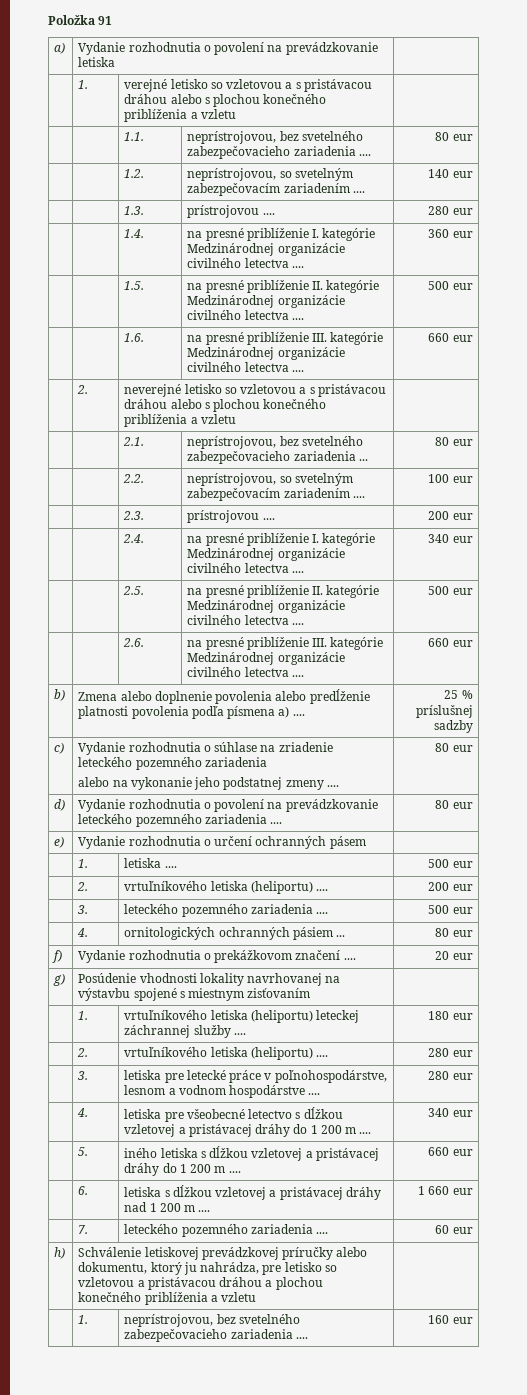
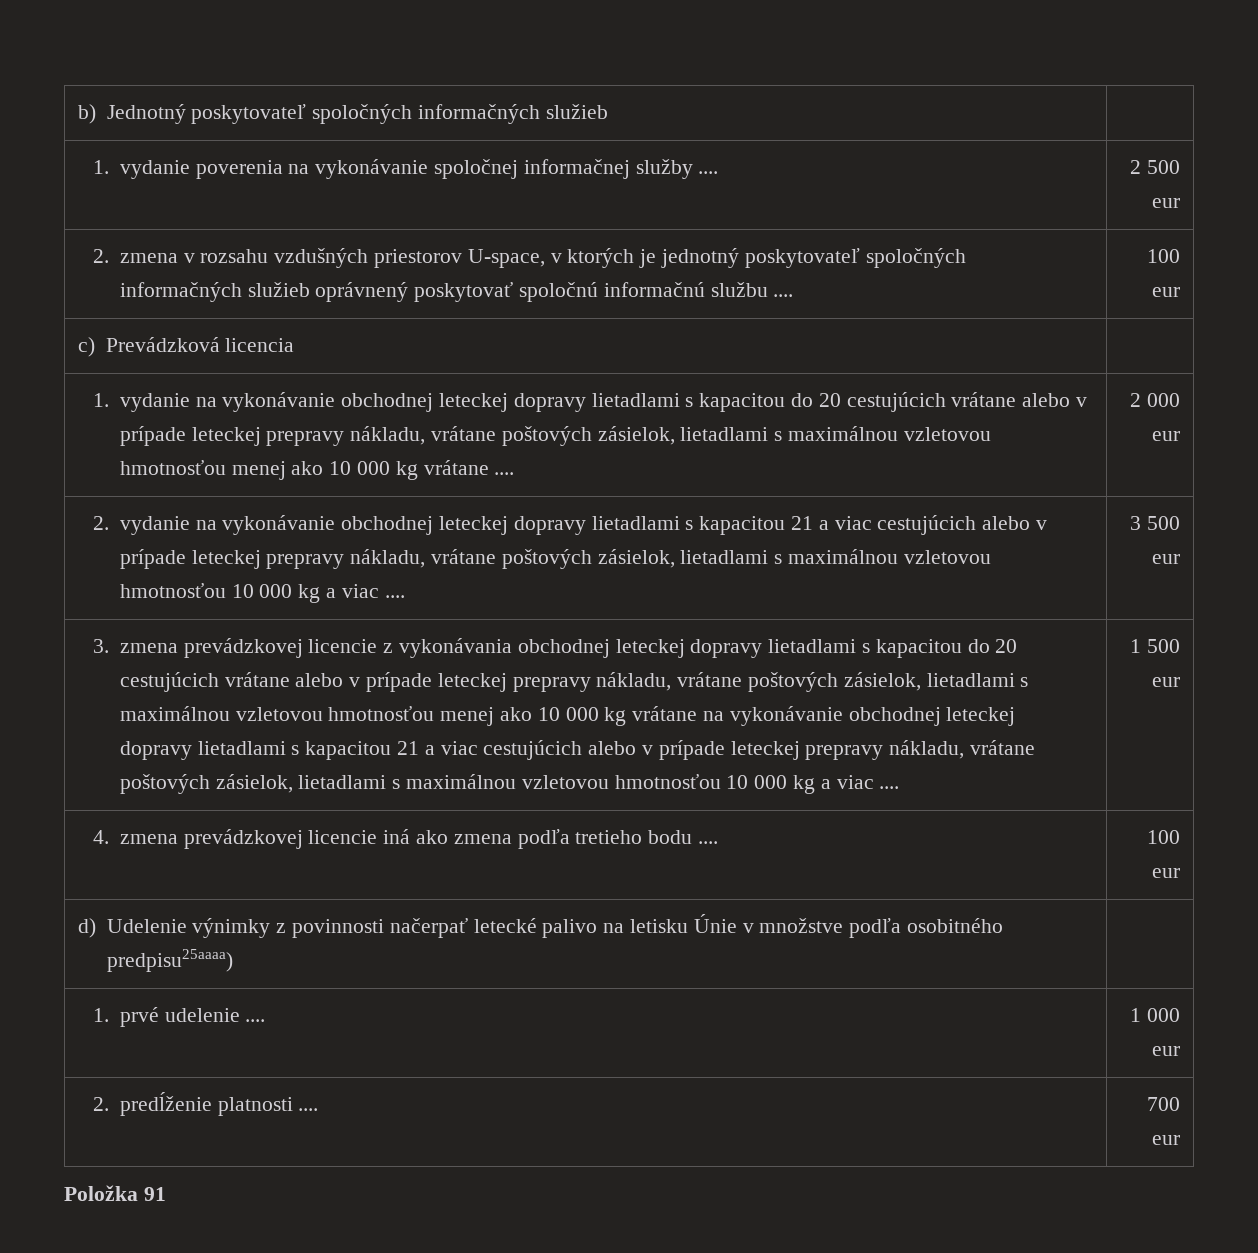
+ b) Jednotný poskytovateľ spoločných informačných služieb |
+ 1. vydanie poverenia na vykonávanie spoločnej informačnej služby .... | 2 500 eur
+ 2. zmena v rozsahu vzdušných priestorov U-space, v ktorých je jednotný poskytovateľ spoločných informačných služieb oprávnený poskytovať spoločnú informačnú službu .... | 100 eur
+ c) Prevádzková licencia |
+ 1. vydanie na vykonávanie obchodnej leteckej dopravy lietadlami s kapacitou do 20 cestujúcich vrátane alebo v prípade leteckej prepravy nákladu, vrátane poštových zásielok, lietadlami s maximálnou vzletovou hmotnosťou menej ako 10 000 kg vrátane .... | 2 000 eur
+ 2. vydanie na vykonávanie obchodnej leteckej dopravy lietadlami s kapacitou 21 a viac cestujúcich alebo v prípade leteckej prepravy nákladu, vrátane poštových zásielok, lietadlami s maximálnou vzletovou hmotnosťou 10 000 kg a viac .... | 3 500 eur
+ 3. zmena prevádzkovej licencie z vykonávania obchodnej leteckej dopravy lietadlami s kapacitou do 20 cestujúcich vrátane alebo v prípade leteckej prepravy nákladu, vrátane poštových zásielok, lietadlami s maximálnou vzletovou hmotnosťou menej ako 10 000 kg vrátane na vykonávanie obchodnej leteckej dopravy lietadlami s kapacitou 21 a viac cestujúcich alebo v prípade leteckej prepravy nákladu, vrátane poštových zásielok, lietadlami s maximálnou vzletovou hmotnosťou 10 000 kg a viac .... | 1 500 eur
+ 4. zmena prevádzkovej licencie iná ako zmena podľa tretieho bodu .... | 100 eur
+ d) Udelenie výnimky z povinnosti načerpať letecké palivo na letisku Únie v množstve podľa osobitného predpisu25aaaa) |
+ 1. prvé udelenie .... | 1 000 eur
+ 2. predĺženie platnosti .... | 700 eur
  Položka 91
- a) | Vydanie rozhodnutia o povolení na prevádzkovanie letiska |
- | 1. | verejné letisko so vzletovou a s pristávacou dráhou alebo s plochou konečného priblíženia a vzletu |
- | | 1.1. | neprístrojovou, bez svetelného zabezpečovacieho zariadenia .... | 80 eur
- | | 1.2. | neprístrojovou, so svetelným zabezpečovacím zariadením .... | 140 eur
- | | 1.3. | prístrojovou .... | 280 eur
- | | 1.4. | na presné priblíženie I. kategórie Medzinárodnej organizácie civilného letectva .... | 360 eur
- | | 1.5. | na presné priblíženie II. kategórie Medzinárodnej organizácie civilného letectva .... | 500 eur
- | | 1.6. | na presné priblíženie III. kategórie Medzinárodnej organizácie civilného letectva .... | 660 eur
- | 2. | neverejné letisko so vzletovou a s pristávacou dráhou alebo s plochou konečného priblíženia a vzletu |
- | | 2.1. | neprístrojovou, bez svetelného zabezpečovacieho zariadenia ... | 80 eur
- | | 2.2. | neprístrojovou, so svetelným zabezpečovacím zariadením .... | 100 eur
- | | 2.3. | prístrojovou .... | 200 eur
- | | 2.4. | na presné priblíženie I. kategórie Medzinárodnej organizácie civilného letectva .... | 340 eur
- | | 2.5. | na presné priblíženie II. kategórie Medzinárodnej organizácie civilného letectva .... | 500 eur
- | | 2.6. | na presné priblíženie III. kategórie Medzinárodnej organizácie civilného letectva .... | 660 eur
- b) | Zmena alebo doplnenie povolenia alebo predĺženie platnosti povolenia podľa písmena a) .... | 25 % príslušnej sadzby
- c) | Vydanie rozhodnutia o súhlase na zriadenie leteckého pozemného zariadenia
- alebo na vykonanie jeho podstatnej zmeny .... | 80 eur
- d) | Vydanie rozhodnutia o povolení na prevádzkovanie leteckého pozemného zariadenia .... | 80 eur
- e) | Vydanie rozhodnutia o určení ochranných pásem |
- | 1. | letiska .... | 500 eur
- | 2. | vrtuľníkového letiska (heliportu) .... | 200 eur
- | 3. | leteckého pozemného zariadenia .... | 500 eur
- | 4. | ornitologických ochranných pásiem ... | 80 eur
- f) | Vydanie rozhodnutia o prekážkovom značení .... | 20 eur
- g) | Posúdenie vhodnosti lokality navrhovanej na výstavbu spojené s miestnym zisťovaním |
- | 1. | vrtuľníkového letiska (heliportu) leteckej záchrannej služby .... | 180 eur
- | 2. | vrtuľníkového letiska (heliportu) .... | 280 eur
- | 3. | letiska pre letecké práce v poľnohospodárstve, lesnom a vodnom hospodárstve .... | 280 eur
- | 4. | letiska pre všeobecné letectvo s dĺžkou vzletovej a pristávacej dráhy do 1 200 m .... | 340 eur
- | 5. | iného letiska s dĺžkou vzletovej a pristávacej dráhy do 1 200 m .... | 660 eur
- | 6. | letiska s dĺžkou vzletovej a pristávacej dráhy nad 1 200 m .... | 1 660 eur
- | 7. | leteckého pozemného zariadenia .... | 60 eur
- h) | Schválenie letiskovej prevádzkovej príručky alebo dokumentu, ktorý ju nahrádza, pre letisko so vzletovou a pristávacou dráhou a plochou konečného priblíženia a vzletu |
- | 1. | neprístrojovou, bez svetelného zabezpečovacieho zariadenia .... | 160 eur

